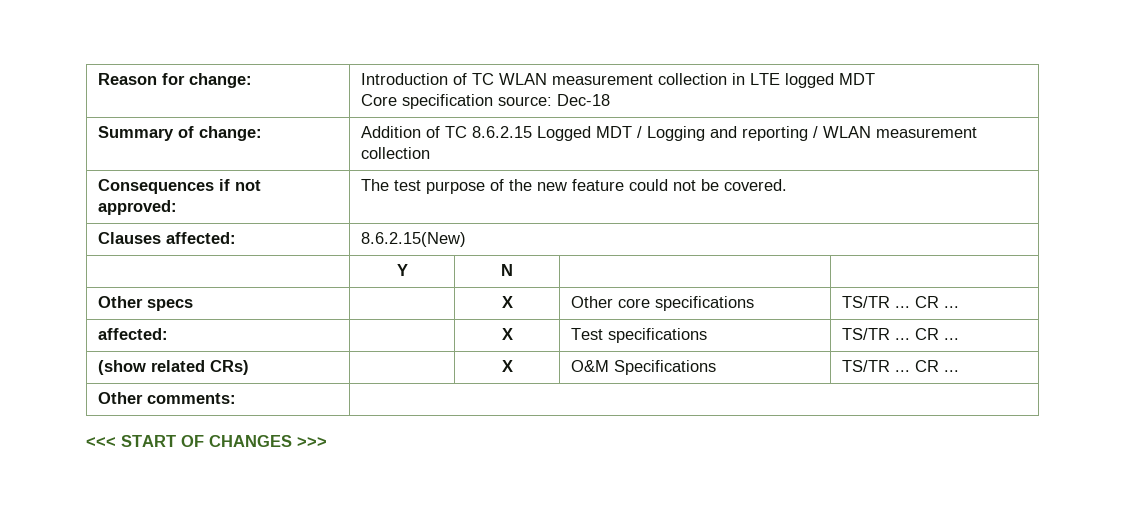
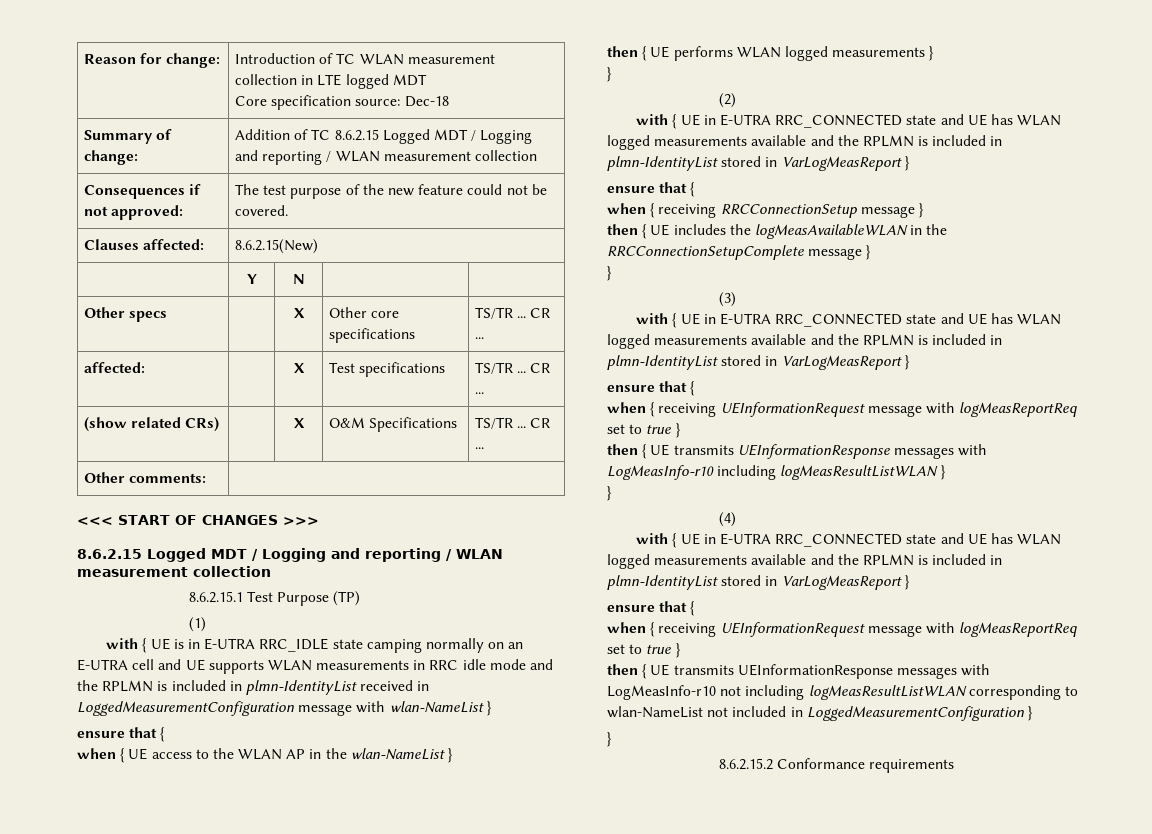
  <<< START OF CHANGES >>>
+ 8.6.2.15 Logged MDT / Logging and reporting / WLAN measurement collection
+ 8.6.2.15.1 Test Purpose (TP)
+ (1)
+ with { UE is in E-UTRA RRC_IDLE state camping normally on an E-UTRA cell and UE supports WLAN measurements in RRC idle mode and the RPLMN is included in plmn-IdentityList received in LoggedMeasurementConfiguration message with wlan-NameList }
+ ensure that {
+ when { UE access to the WLAN AP in the wlan-NameList }
+ then { UE performs WLAN logged measurements }
+ }
+ (2)
+ with { UE in E-UTRA RRC_CONNECTED state and UE has WLAN logged measurements available and the RPLMN is included in plmn-IdentityList stored in VarLogMeasReport }
+ ensure that {
+ when { receiving RRCConnectionSetup message }
+ then { UE includes the logMeasAvailableWLAN in the RRCConnectionSetupComplete message }
+ }
+ (3)
+ with { UE in E-UTRA RRC_CONNECTED state and UE has WLAN logged measurements available and the RPLMN is included in plmn-IdentityList stored in VarLogMeasReport }
+ ensure that {
+ when { receiving UEInformationRequest message with logMeasReportReq set to true }
+ then { UE transmits UEInformationResponse messages with LogMeasInfo-r10 including logMeasResultListWLAN }
+ }
+ (4)
+ with { UE in E-UTRA RRC_CONNECTED state and UE has WLAN logged measurements available and the RPLMN is included in plmn-IdentityList stored in VarLogMeasReport }
+ ensure that {
+ when { receiving UEInformationRequest message with logMeasReportReq set to true }
+ then { UE transmits UEInformationResponse messages with LogMeasInfo-r10 not including logMeasResultListWLAN corresponding to wlan-NameList not included in LoggedMeasurementConfiguration }
+ }
+ 8.6.2.15.2 Conformance requirements

